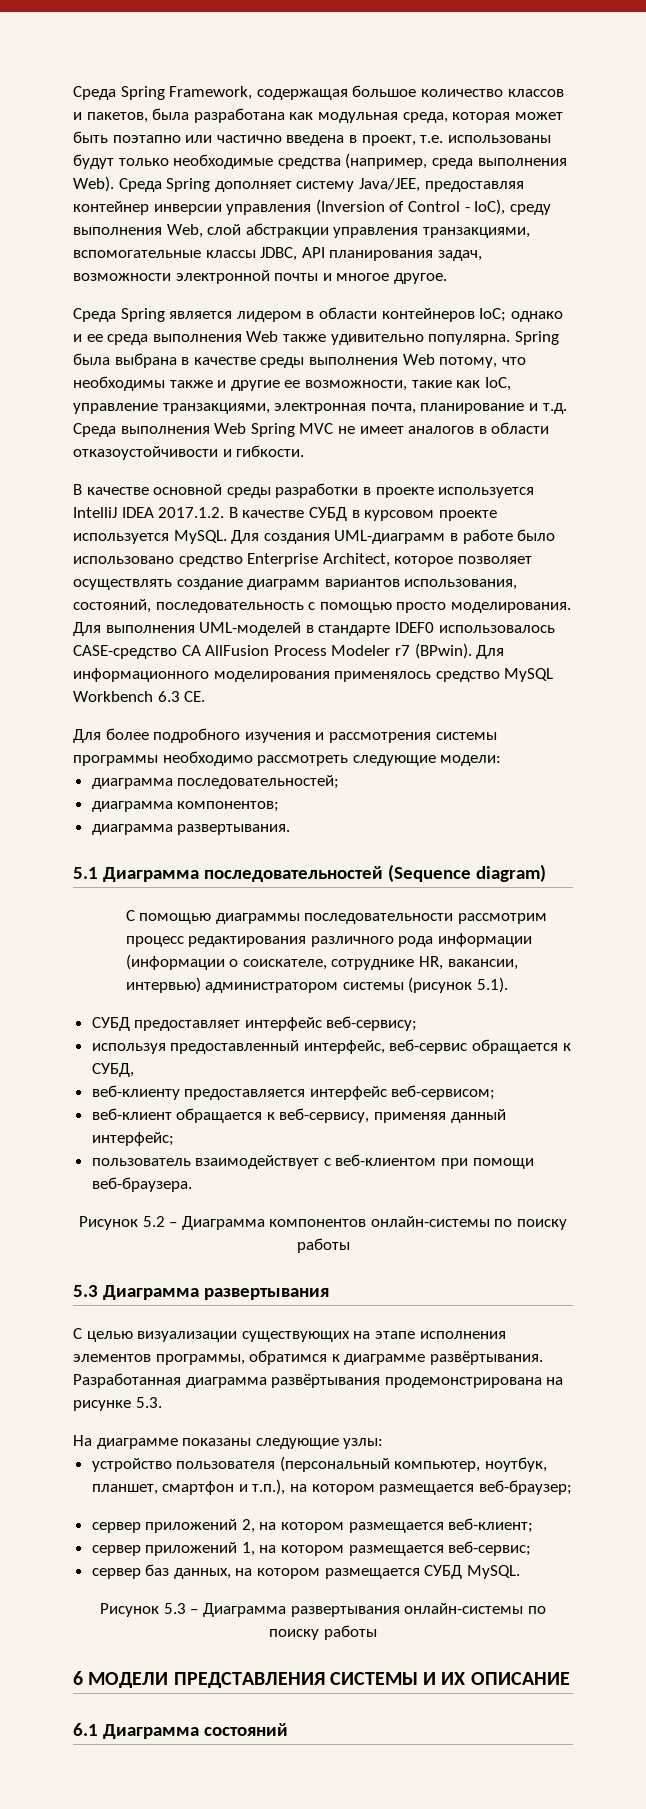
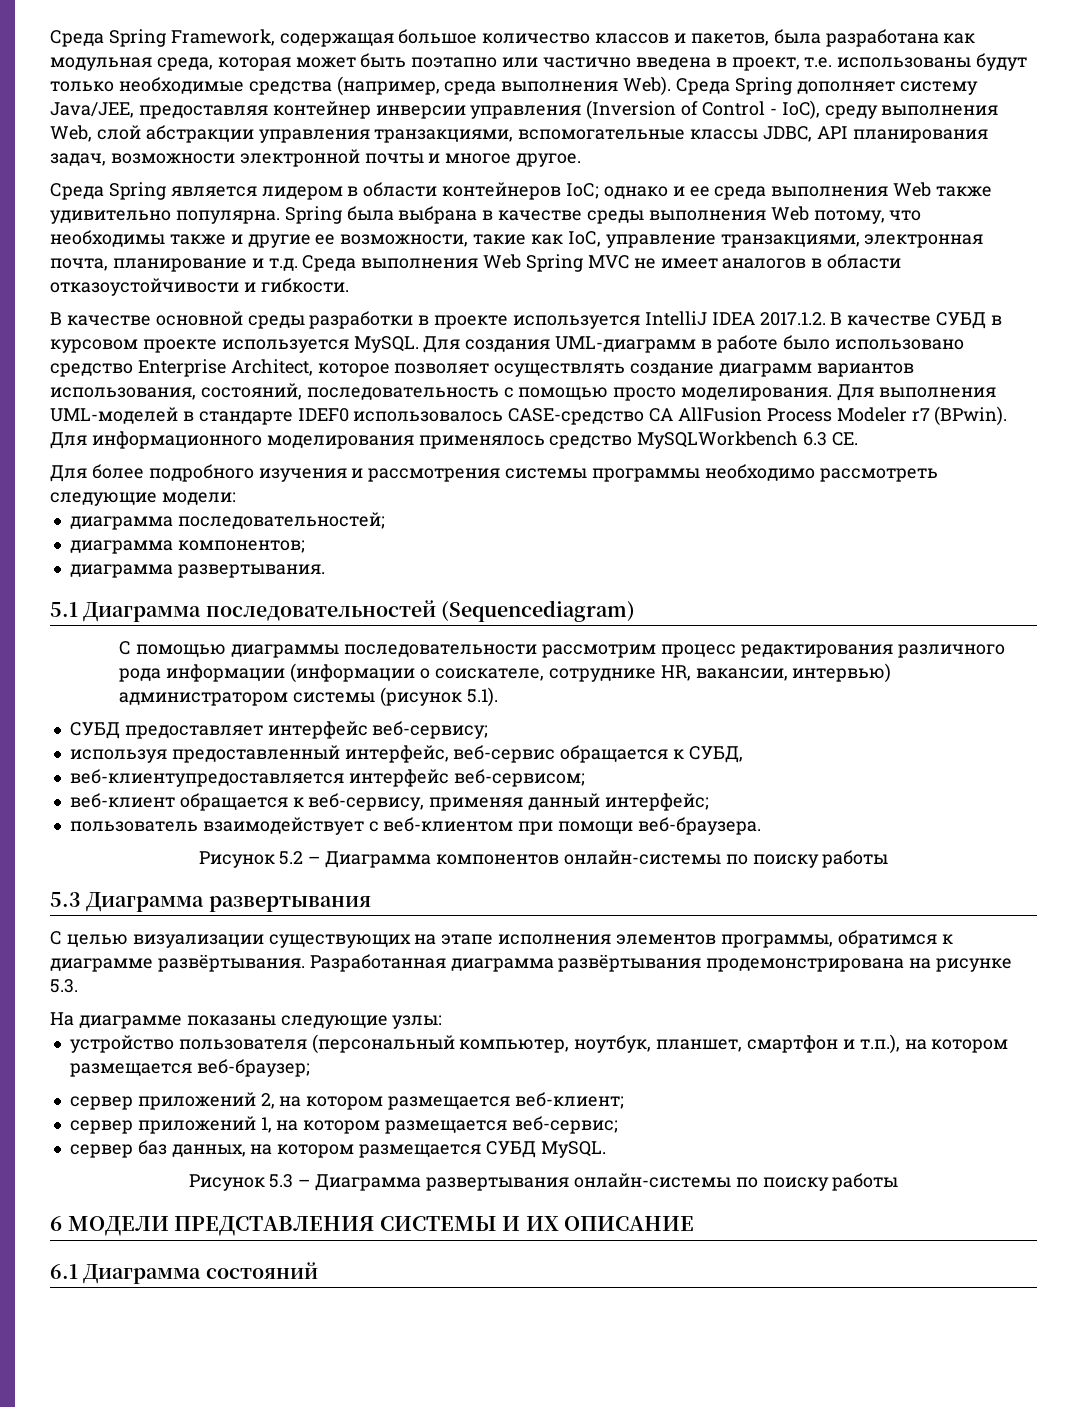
- Для информационного моделирования применялось средство MySQL Workbench 6.3 CE.
+ Для информационного моделирования применялось средство MySQLWorkbench 6.3 CE.
- 5.1 Диаграмма последовательностей (Sequence diagram)
+ 5.1 Диаграмма последовательностей (Sequencediagram)
- веб-клиенту предоставляется интерфейс веб-сервисом;
+ веб-клиентупредоставляется интерфейс веб-сервисом;

